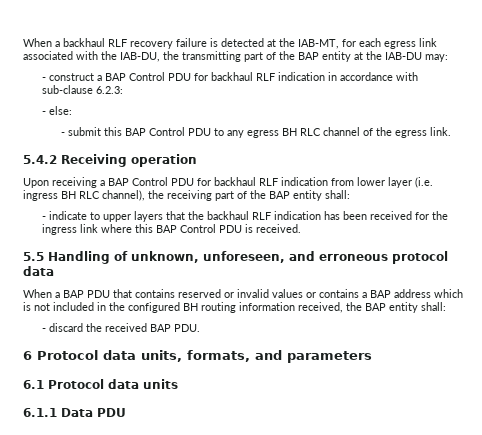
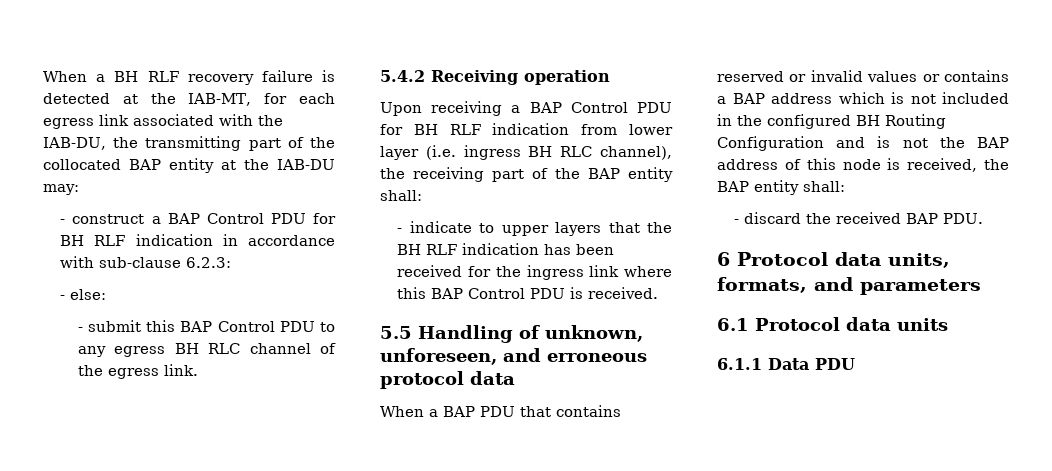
- When a backhaul RLF recovery failure is detected at the IAB-MT, for each egress link associated with the IAB-DU, the transmitting part of the BAP entity at the IAB-DU may:
+ When a BH RLF recovery failure is detected at the IAB-MT, for each egress link associated with the IAB-DU, the transmitting part of the collocated BAP entity at the IAB-DU may:
- - construct a BAP Control PDU for backhaul RLF indication in accordance with sub-clause 6.2.3:
+ - construct a BAP Control PDU for BH RLF indication in accordance with sub-clause 6.2.3:
- Upon receiving a BAP Control PDU for backhaul RLF indication from lower layer (i.e. ingress BH RLC channel), the receiving part of the BAP entity shall:
+ Upon receiving a BAP Control PDU for BH RLF indication from lower layer (i.e. ingress BH RLC channel), the receiving part of the BAP entity shall:
- - indicate to upper layers that the backhaul RLF indication has been received for the ingress link where this BAP Control PDU is received.
+ - indicate to upper layers that the BH RLF indication has been received for the ingress link where this BAP Control PDU is received.
- When a BAP PDU that contains reserved or invalid values or contains a BAP address which is not included in the configured BH routing information received, the BAP entity shall:
+ When a BAP PDU that contains reserved or invalid values or contains a BAP address which is not included in the configured BH Routing Configuration and is not the BAP address of this node is received, the BAP entity shall:

